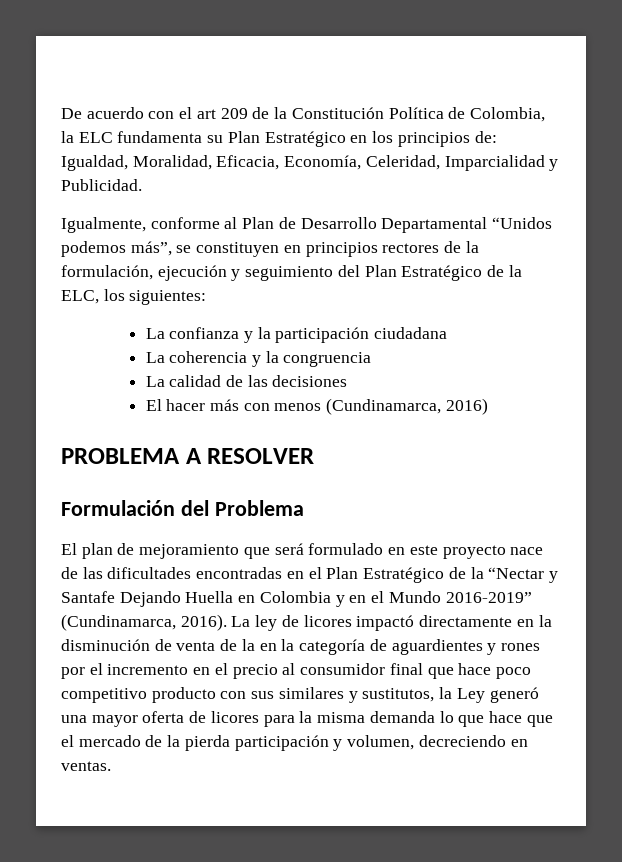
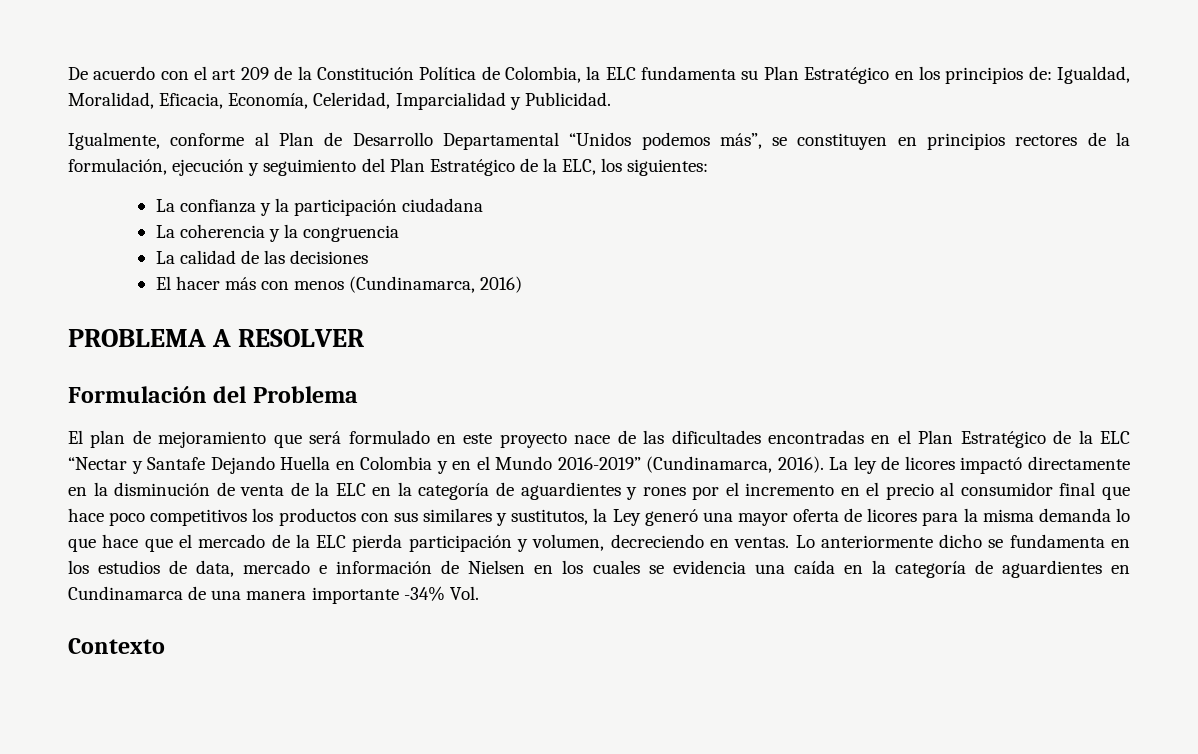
- El plan de mejoramiento que será formulado en este proyecto nace de las dificultades encontradas en el Plan Estratégico de la “Nectar y Santafe Dejando Huella en Colombia y en el Mundo 2016-2019” (Cundinamarca, 2016).
+ El plan de mejoramiento que será formulado en este proyecto nace de las dificultades encontradas en el Plan Estratégico de la ELC “Nectar y Santafe Dejando Huella en Colombia y en el Mundo 2016-2019” (Cundinamarca, 2016).
- La ley de licores impactó directamente en la disminución de venta de la en la categoría de aguardientes y rones por el incremento en el precio al consumidor final que hace poco competitivo producto con sus similares y sustitutos, la Ley generó una mayor oferta de licores para la misma demanda lo que hace que el mercado de la pierda participación y volumen, decreciendo en ventas.
+ La ley de licores impactó directamente en la disminución de venta de la ELC en la categoría de aguardientes y rones por el incremento en el precio al consumidor final que hace poco competitivos los productos con sus similares y sustitutos, la Ley generó una mayor oferta de licores para la misma demanda lo que hace que el mercado de la ELC pierda participación y volumen, decreciendo en ventas.
+ Lo anteriormente dicho se fundamenta en los estudios de data, mercado e información de Nielsen en los cuales se evidencia una caída en la categoría de aguardientes en Cundinamarca de una manera importante -34% Vol.
+ Contexto

